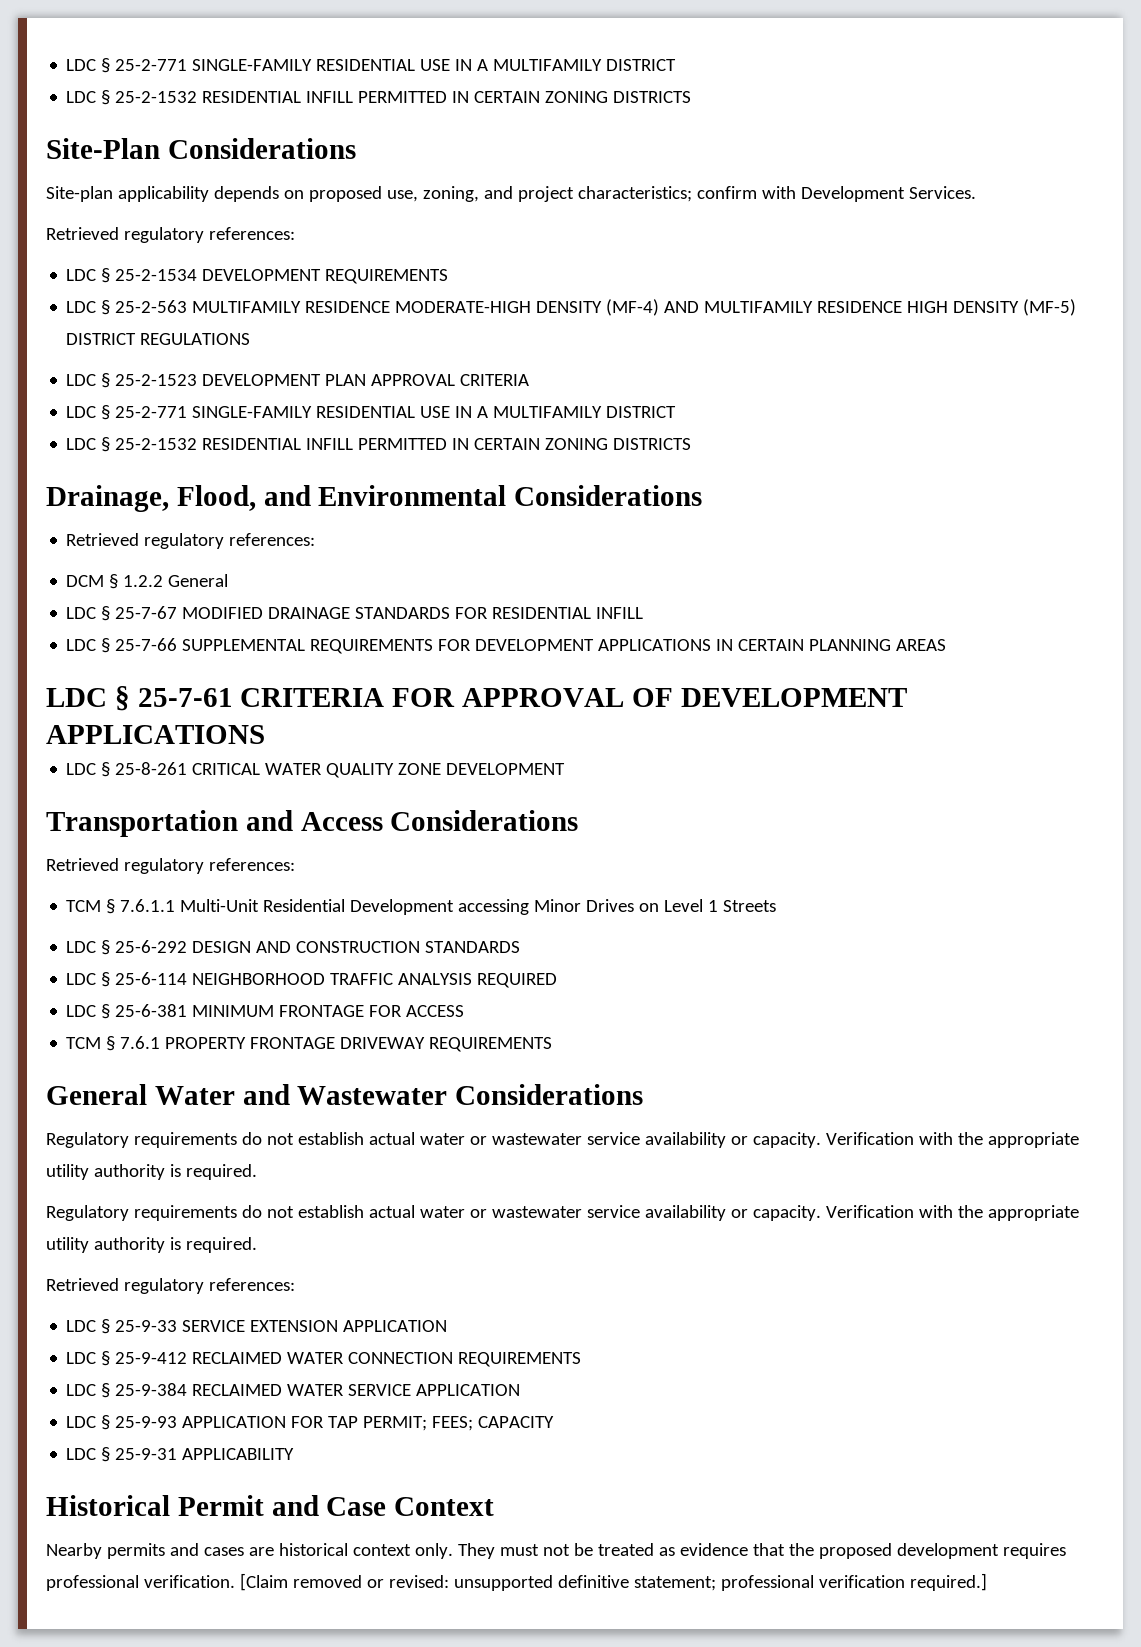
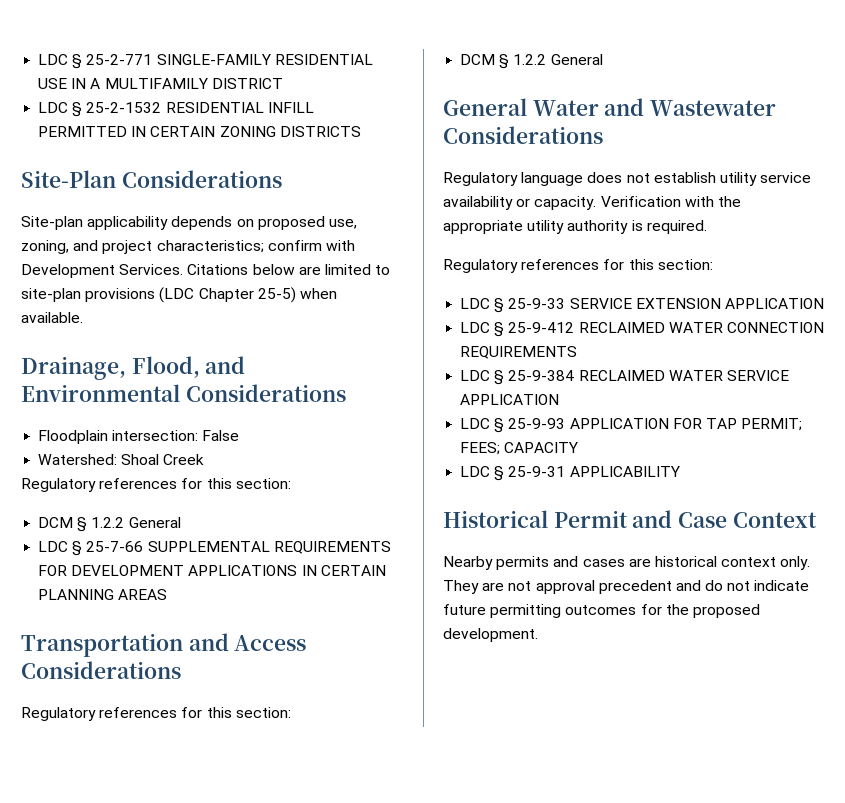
- Site-plan applicability depends on proposed use, zoning, and project characteristics; confirm with Development Services.
- Retrieved regulatory references:
- LDC § 25-2-1534 DEVELOPMENT REQUIREMENTS
- LDC § 25-2-563 MULTIFAMILY RESIDENCE MODERATE-HIGH DENSITY (MF-4) AND MULTIFAMILY RESIDENCE HIGH DENSITY (MF-5) DISTRICT REGULATIONS
- LDC § 25-2-1523 DEVELOPMENT PLAN APPROVAL CRITERIA
- LDC § 25-2-771 SINGLE-FAMILY RESIDENTIAL USE IN A MULTIFAMILY DISTRICT
- LDC § 25-2-1532 RESIDENTIAL INFILL PERMITTED IN CERTAIN ZONING DISTRICTS
+ Site-plan applicability depends on proposed use, zoning, and project characteristics; confirm with Development Services. Citations below are limited to site-plan provisions (LDC Chapter 25-5) when available.
  Drainage, Flood, and Environmental Considerations
- Retrieved regulatory references:
+ Floodplain intersection: False
+ Watershed: Shoal Creek
+ Regulatory references for this section:
  DCM § 1.2.2 General
- LDC § 25-7-67 MODIFIED DRAINAGE STANDARDS FOR RESIDENTIAL INFILL
- LDC § 25-7-61 CRITERIA FOR APPROVAL OF DEVELOPMENT APPLICATIONS
- LDC § 25-8-261 CRITICAL WATER QUALITY ZONE DEVELOPMENT
  Transportation and Access Considerations
- Retrieved regulatory references:
- TCM § 7.6.1.1 Multi-Unit Residential Development accessing Minor Drives on Level 1 Streets
- LDC § 25-6-292 DESIGN AND CONSTRUCTION STANDARDS
- LDC § 25-6-114 NEIGHBORHOOD TRAFFIC ANALYSIS REQUIRED
- LDC § 25-6-381 MINIMUM FRONTAGE FOR ACCESS
- TCM § 7.6.1 PROPERTY FRONTAGE DRIVEWAY REQUIREMENTS
+ Regulatory references for this section:
+ DCM § 1.2.2 General
  General Water and Wastewater Considerations
- Regulatory requirements do not establish actual water or wastewater service availability or capacity. Verification with the appropriate utility authority is required.
- Regulatory requirements do not establish actual water or wastewater service availability or capacity. Verification with the appropriate utility authority is required.
- Retrieved regulatory references:
+ Regulatory language does not establish utility service availability or capacity. Verification with the appropriate utility authority is required.
+ Regulatory references for this section:
- They must not be treated as evidence that the proposed development requires professional verification. [Claim removed or revised: unsupported definitive statement; professional verification required.]
+ They are not approval precedent and do not indicate future permitting outcomes for the proposed development.

